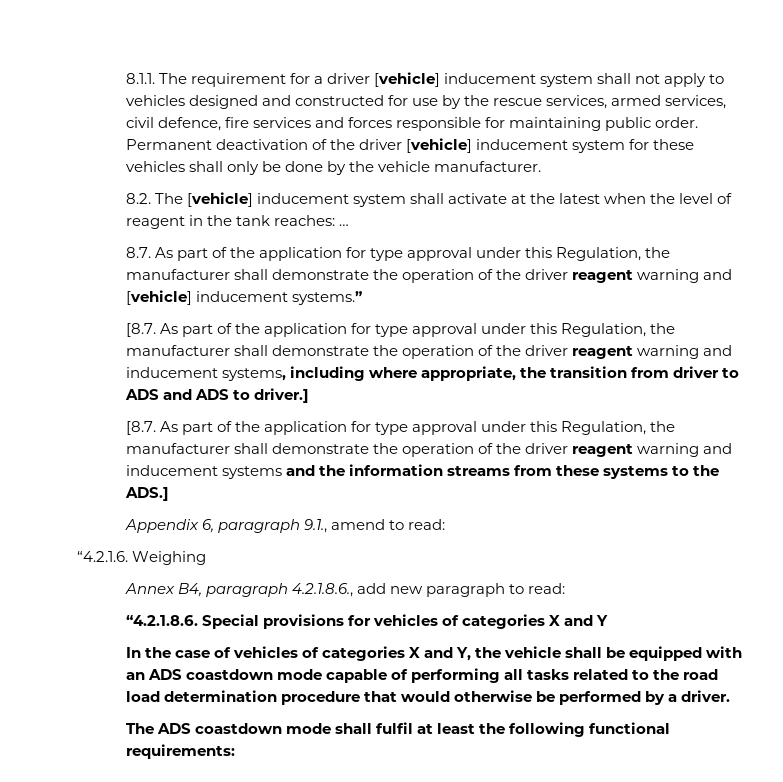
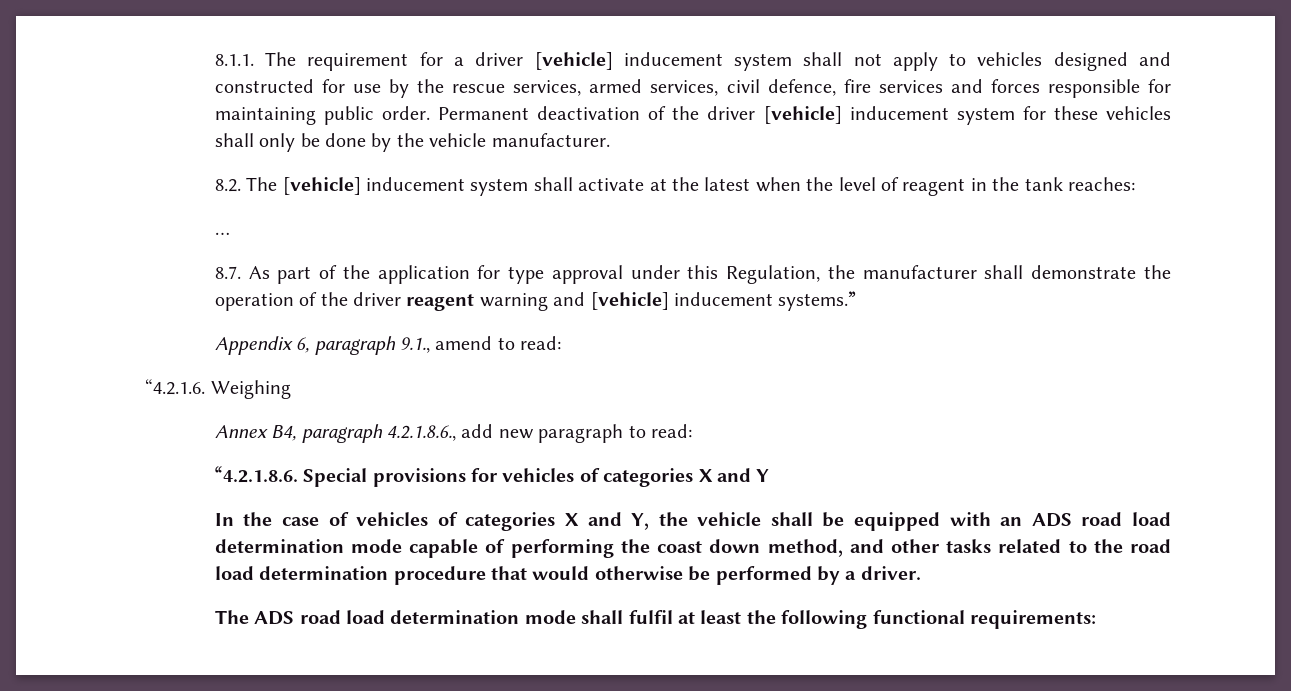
- 8.2. The [vehicle] inducement system shall activate at the latest when the level of reagent in the tank reaches: …
+ 8.2. The [vehicle] inducement system shall activate at the latest when the level of reagent in the tank reaches:
+ …
- [8.7. As part of the application for type approval under this Regulation, the manufacturer shall demonstrate the operation of the driver reagent warning and inducement systems, including where appropriate, the transition from driver to ADS and ADS to driver.]
- [8.7. As part of the application for type approval under this Regulation, the manufacturer shall demonstrate the operation of the driver reagent warning and inducement systems and the information streams from these systems to the ADS.]
- In the case of vehicles of categories X and Y, the vehicle shall be equipped with an ADS coastdown mode capable of performing all tasks related to the road load determination procedure that would otherwise be performed by a driver.
+ In the case of vehicles of categories X and Y, the vehicle shall be equipped with an ADS road load determination mode capable of performing the coast down method, and other tasks related to the road load determination procedure that would otherwise be performed by a driver.
- The ADS coastdown mode shall fulfil at least the following functional requirements:
+ The ADS road load determination mode shall fulfil at least the following functional requirements:

